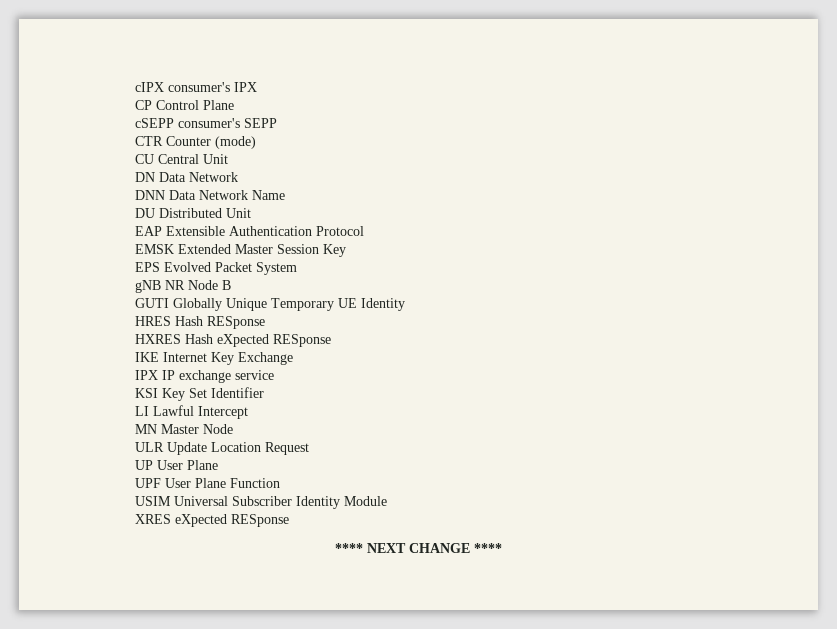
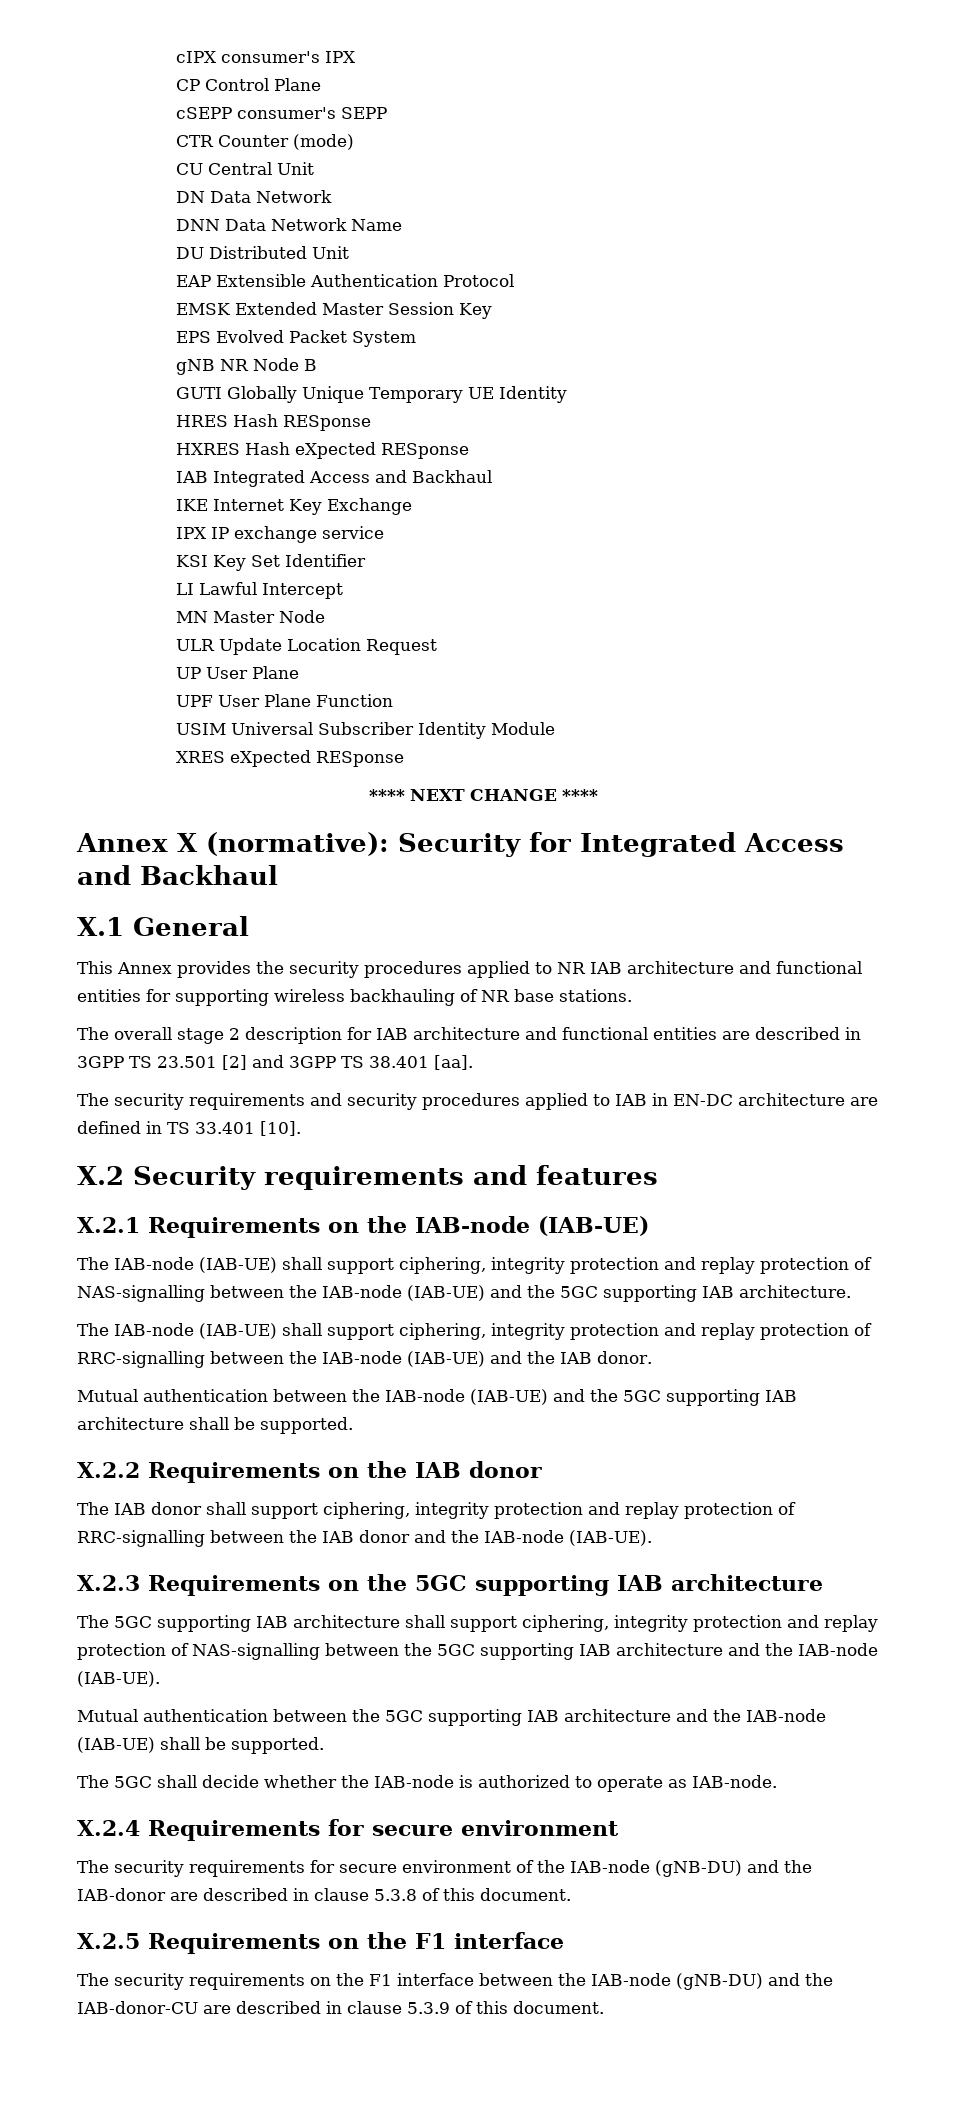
+ IAB Integrated Access and Backhaul
+ Annex X (normative): Security for Integrated Access and Backhaul
+ X.1 General
+ This Annex provides the security procedures applied to NR IAB architecture and functional entities for supporting wireless backhauling of NR base stations.
+ The overall stage 2 description for IAB architecture and functional entities are described in 3GPP TS 23.501 [2] and 3GPP TS 38.401 [aa].
+ The security requirements and security procedures applied to IAB in EN-DC architecture are defined in TS 33.401 [10].
+ X.2 Security requirements and features
+ X.2.1 Requirements on the IAB-node (IAB-UE)
+ The IAB-node (IAB-UE) shall support ciphering, integrity protection and replay protection of NAS-signalling between the IAB-node (IAB-UE) and the 5GC supporting IAB architecture.
+ The IAB-node (IAB-UE) shall support ciphering, integrity protection and replay protection of RRC-signalling between the IAB-node (IAB-UE) and the IAB donor.
+ Mutual authentication between the IAB-node (IAB-UE) and the 5GC supporting IAB architecture shall be supported.
+ X.2.2 Requirements on the IAB donor
+ The IAB donor shall support ciphering, integrity protection and replay protection of RRC-signalling between the IAB donor and the IAB-node (IAB-UE).
+ X.2.3 Requirements on the 5GC supporting IAB architecture
+ The 5GC supporting IAB architecture shall support ciphering, integrity protection and replay protection of NAS-signalling between the 5GC supporting IAB architecture and the IAB-node (IAB-UE).
+ Mutual authentication between the 5GC supporting IAB architecture and the IAB-node (IAB-UE) shall be supported.
+ The 5GC shall decide whether the IAB-node is authorized to operate as IAB-node.
+ X.2.4 Requirements for secure environment
+ The security requirements for secure environment of the IAB-node (gNB-DU) and the IAB-donor are described in clause 5.3.8 of this document.
+ X.2.5 Requirements on the F1 interface
+ The security requirements on the F1 interface between the IAB-node (gNB-DU) and the IAB-donor-CU are described in clause 5.3.9 of this document.

